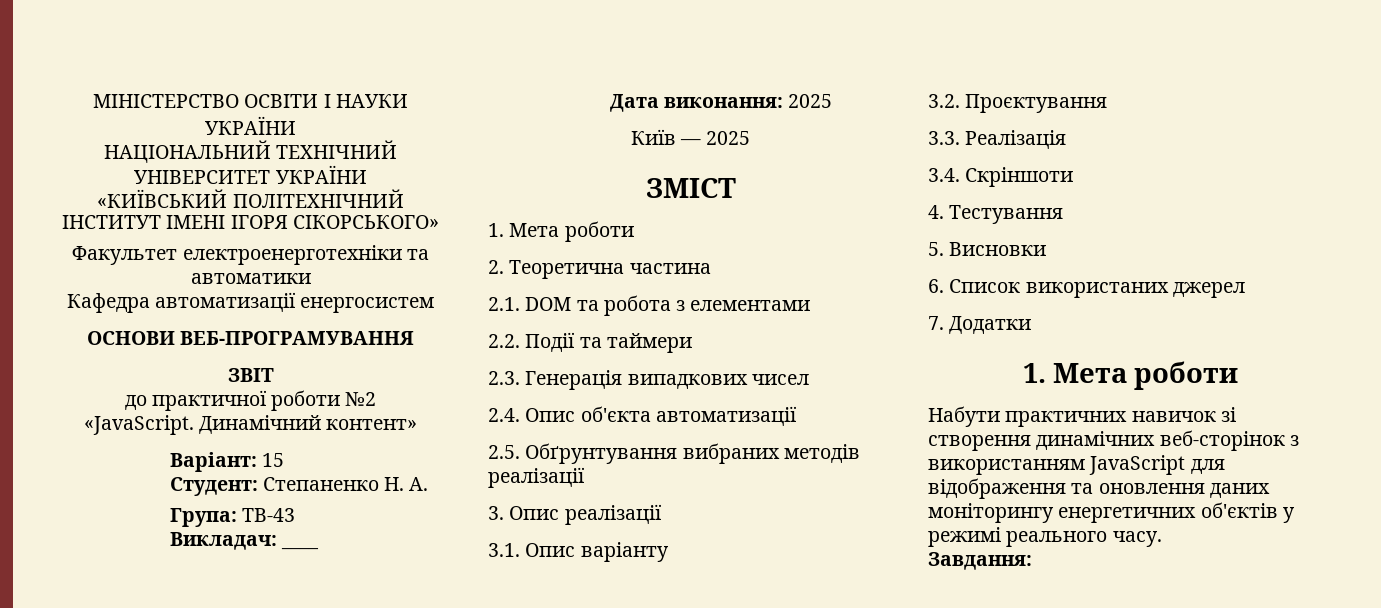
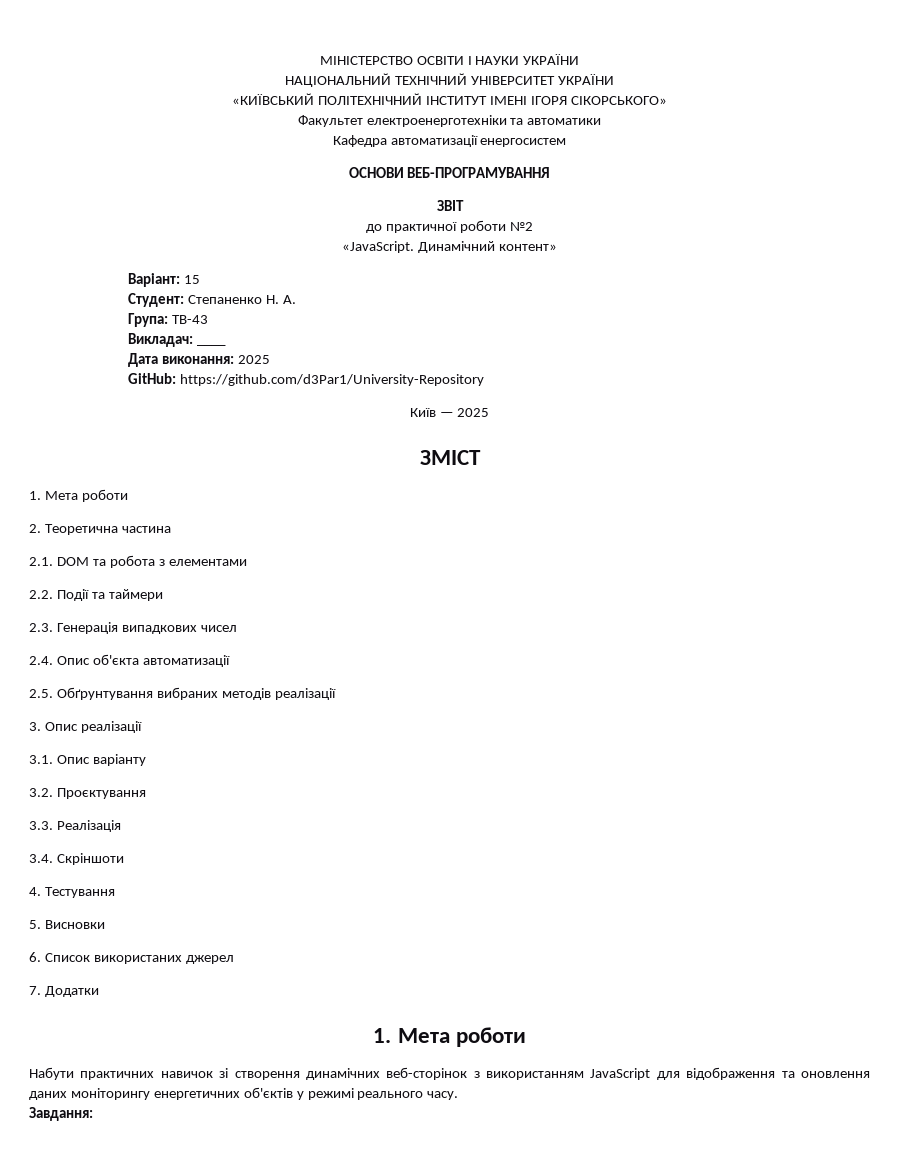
+ GitHub: https://github.com/d3Par1/University-Repository

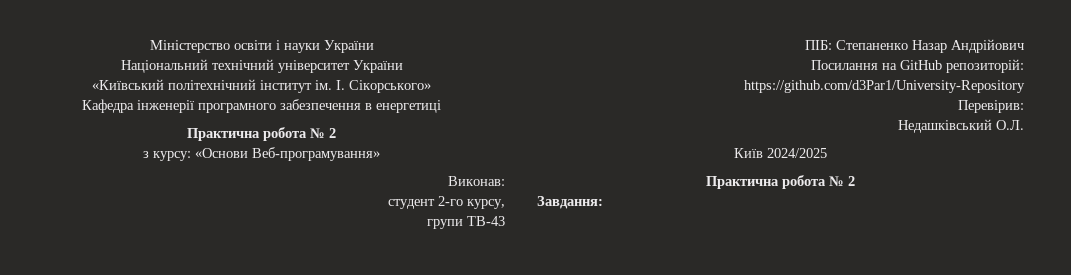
- МІНІСТЕРСТВО ОСВІТИ І НАУКИ УКРАЇНИ
- НАЦІОНАЛЬНИЙ ТЕХНІЧНИЙ УНІВЕРСИТЕТ УКРАЇНИ
- «КИЇВСЬКИЙ ПОЛІТЕХНІЧНИЙ ІНСТИТУТ ІМЕНІ ІГОРЯ СІКОРСЬКОГО»
- Факультет електроенерготехніки та автоматики
- Кафедра автоматизації енергосистем
- ОСНОВИ ВЕБ-ПРОГРАМУВАННЯ
- ЗВІТ
- до практичної роботи №2
- «JavaScript. Динамічний контент»
- Варіант: 15
- Студент: Степаненко Н. А.
- Група: ТВ-43
- Викладач: ____
- Дата виконання: 2025
- GitHub: https://github.com/d3Par1/University-Repository
- Київ — 2025
- ЗМІСТ
- 1. Мета роботи
- 2. Теоретична частина
- 2.1. DOM та робота з елементами
- 2.2. Події та таймери
- 2.3. Генерація випадкових чисел
- 2.4. Опис об'єкта автоматизації
- 2.5. Обґрунтування вибраних методів реалізації
- 3. Опис реалізації
- 3.1. Опис варіанту
- 3.2. Проєктування
- 3.3. Реалізація
- 3.4. Скріншоти
- 4. Тестування
- 5. Висновки
- 6. Список використаних джерел
- 7. Додатки
- 1. Мета роботи
- Набути практичних навичок зі створення динамічних веб-сторінок з використанням JavaScript для відображення та оновлення даних моніторингу енергетичних об'єктів у режимі реального часу.
+ Міністерство освіти і науки України
+ Національний технічний університет України
+ «Київський політехнічний інститут ім. І. Сікорського»
+ Кафедра інженерії програмного забезпечення в енергетиці
+ Практична робота № 2
+ з курсу: «Основи Веб-програмування»
+ Виконав:
+ студент 2-го курсу,
+ групи ТВ-43
+ ПІБ: Степаненко Назар Андрійович
+ Посилання на GitHub репозиторій: https://github.com/d3Par1/University-Repository
+ Перевірив:
+ Недашківський О.Л.
+ Київ 2024/2025
+ Практична робота № 2

